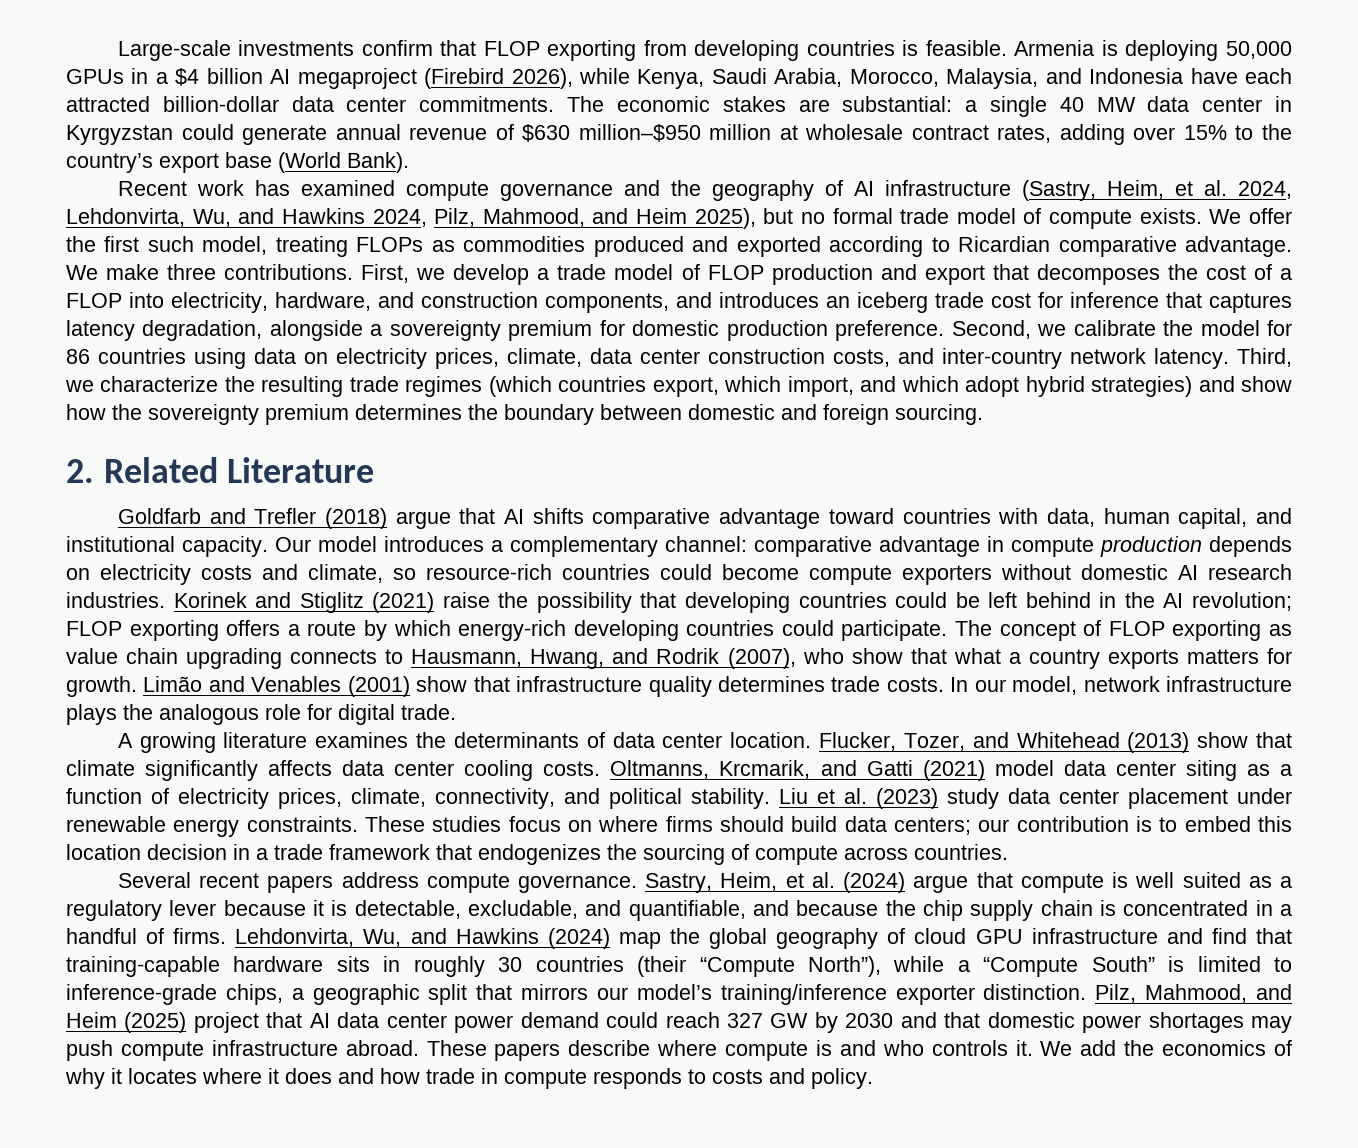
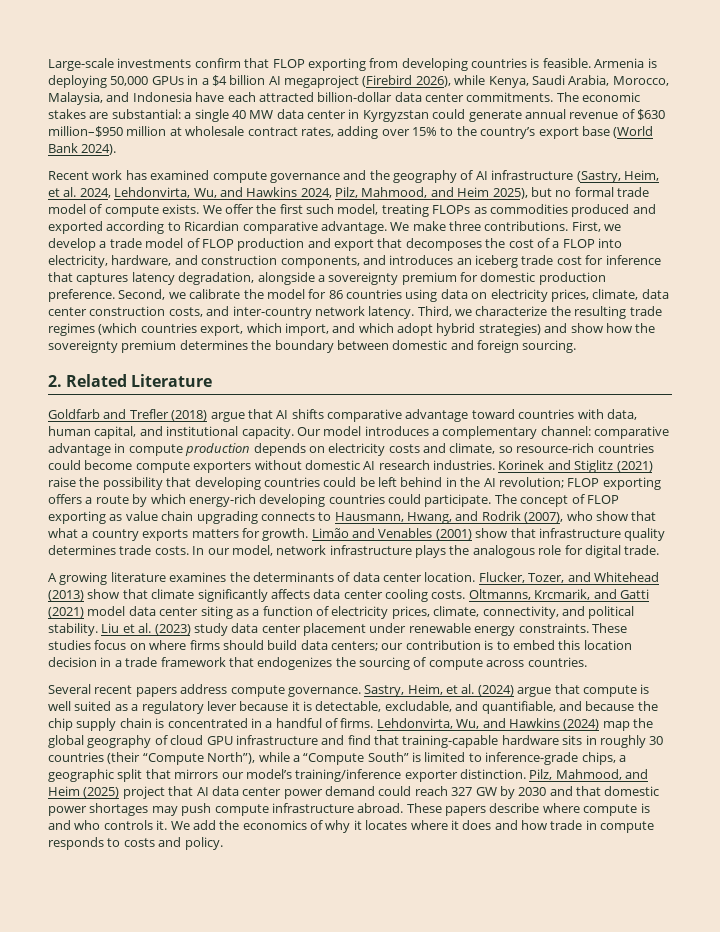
- The economic stakes are substantial: a single 40 MW data center in Kyrgyzstan could generate annual revenue of $630 million–$950 million at wholesale contract rates, adding over 15% to the country’s export base (World Bank).
+ The economic stakes are substantial: a single 40 MW data center in Kyrgyzstan could generate annual revenue of $630 million–$950 million at wholesale contract rates, adding over 15% to the country’s export base (World Bank 2024).

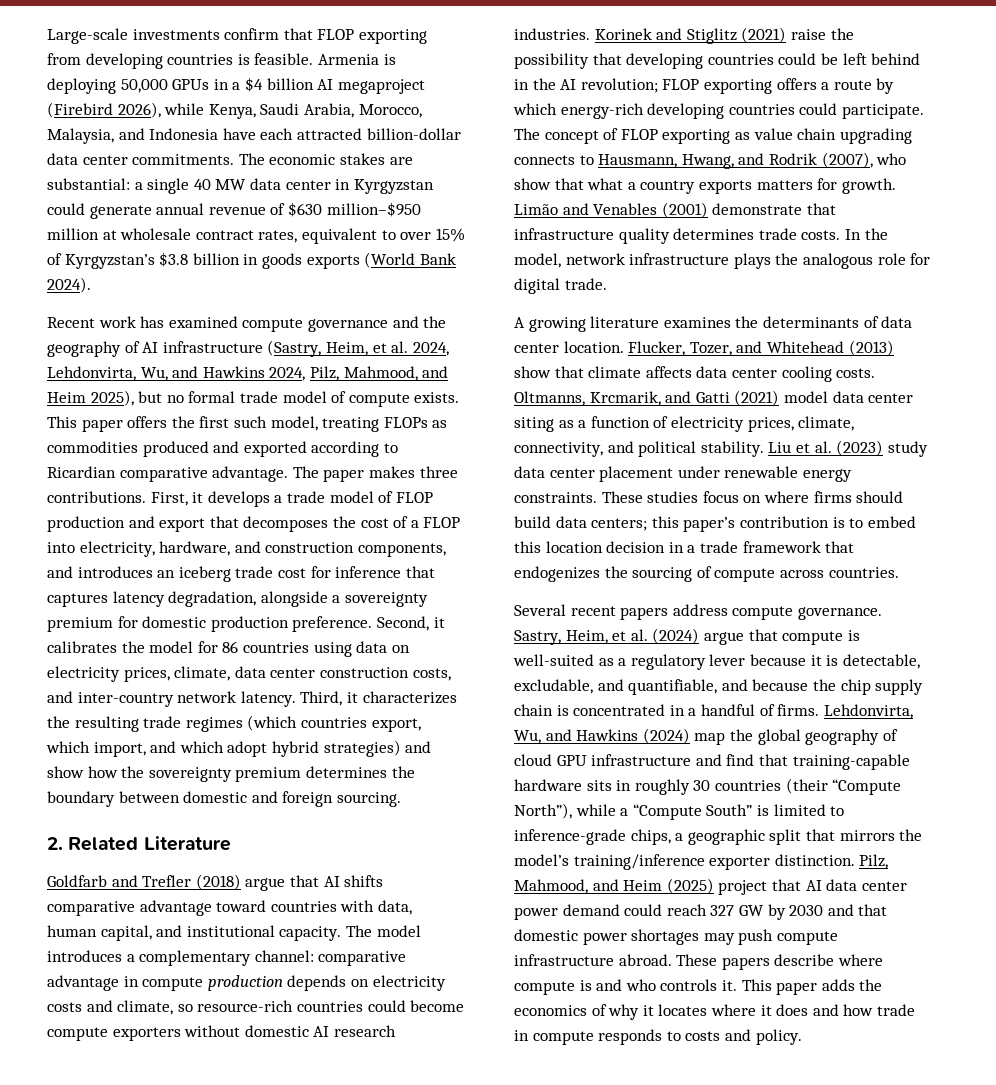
- The economic stakes are substantial: a single 40 MW data center in Kyrgyzstan could generate annual revenue of $630 million–$950 million at wholesale contract rates, adding over 15% to the country’s export base (World Bank 2024).
+ The economic stakes are substantial: a single 40 MW data center in Kyrgyzstan could generate annual revenue of $630 million–$950 million at wholesale contract rates, equivalent to over 15% of Kyrgyzstan’s $3.8 billion in goods exports (World Bank 2024).
- We offer the first such model, treating FLOPs as commodities produced and exported according to Ricardian comparative advantage.
+ This paper offers the first such model, treating FLOPs as commodities produced and exported according to Ricardian comparative advantage.
- We make three contributions.
+ The paper makes three contributions.
- First, we develop a trade model of FLOP production and export that decomposes the cost of a FLOP into electricity, hardware, and construction components, and introduces an iceberg trade cost for inference that captures latency degradation, alongside a sovereignty premium for domestic production preference.
+ First, it develops a trade model of FLOP production and export that decomposes the cost of a FLOP into electricity, hardware, and construction components, and introduces an iceberg trade cost for inference that captures latency degradation, alongside a sovereignty premium for domestic production preference.
- Second, we calibrate the model for 86 countries using data on electricity prices, climate, data center construction costs, and inter-country network latency.
+ Second, it calibrates the model for 86 countries using data on electricity prices, climate, data center construction costs, and inter-country network latency.
- Third, we characterize the resulting trade regimes (which countries export, which import, and which adopt hybrid strategies) and show how the sovereignty premium determines the boundary between domestic and foreign sourcing.
+ Third, it characterizes the resulting trade regimes (which countries export, which import, and which adopt hybrid strategies) and show how the sovereignty premium determines the boundary between domestic and foreign sourcing.
- Our model introduces a complementary channel: comparative advantage in compute production depends on electricity costs and climate, so resource-rich countries could become compute exporters without domestic AI research industries.
+ The model introduces a complementary channel: comparative advantage in compute production depends on electricity costs and climate, so resource-rich countries could become compute exporters without domestic AI research industries.
- Limão and Venables (2001) show that infrastructure quality determines trade costs.
+ Limão and Venables (2001) demonstrate that infrastructure quality determines trade costs.
- In our model, network infrastructure plays the analogous role for digital trade.
+ In the model, network infrastructure plays the analogous role for digital trade.
- Flucker, Tozer, and Whitehead (2013) show that climate significantly affects data center cooling costs.
+ Flucker, Tozer, and Whitehead (2013) show that climate affects data center cooling costs.
- These studies focus on where firms should build data centers; our contribution is to embed this location decision in a trade framework that endogenizes the sourcing of compute across countries.
+ These studies focus on where firms should build data centers; this paper’s contribution is to embed this location decision in a trade framework that endogenizes the sourcing of compute across countries.
- Sastry, Heim, et al. (2024) argue that compute is well suited as a regulatory lever because it is detectable, excludable, and quantifiable, and because the chip supply chain is concentrated in a handful of firms.
+ Sastry, Heim, et al. (2024) argue that compute is well-suited as a regulatory lever because it is detectable, excludable, and quantifiable, and because the chip supply chain is concentrated in a handful of firms.
- Lehdonvirta, Wu, and Hawkins (2024) map the global geography of cloud GPU infrastructure and find that training-capable hardware sits in roughly 30 countries (their “Compute North”), while a “Compute South” is limited to inference-grade chips, a geographic split that mirrors our model’s training/inference exporter distinction.
+ Lehdonvirta, Wu, and Hawkins (2024) map the global geography of cloud GPU infrastructure and find that training-capable hardware sits in roughly 30 countries (their “Compute North”), while a “Compute South” is limited to inference-grade chips, a geographic split that mirrors the model’s training/inference exporter distinction.
- We add the economics of why it locates where it does and how trade in compute responds to costs and policy.
+ This paper adds the economics of why it locates where it does and how trade in compute responds to costs and policy.

